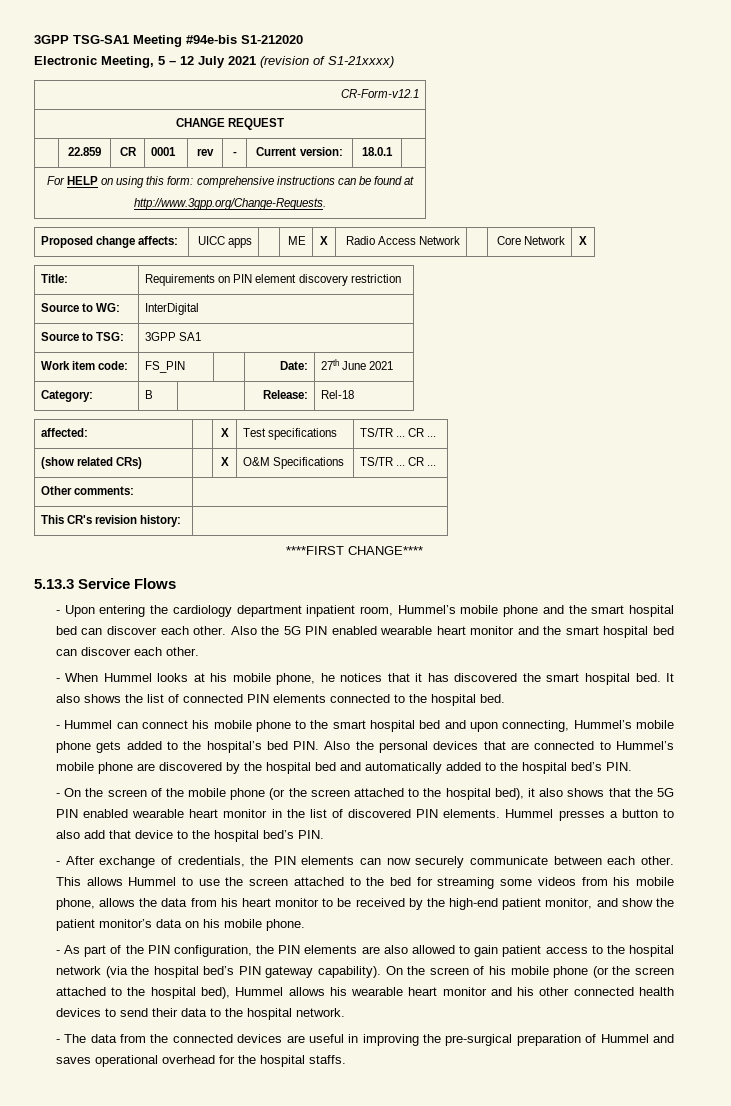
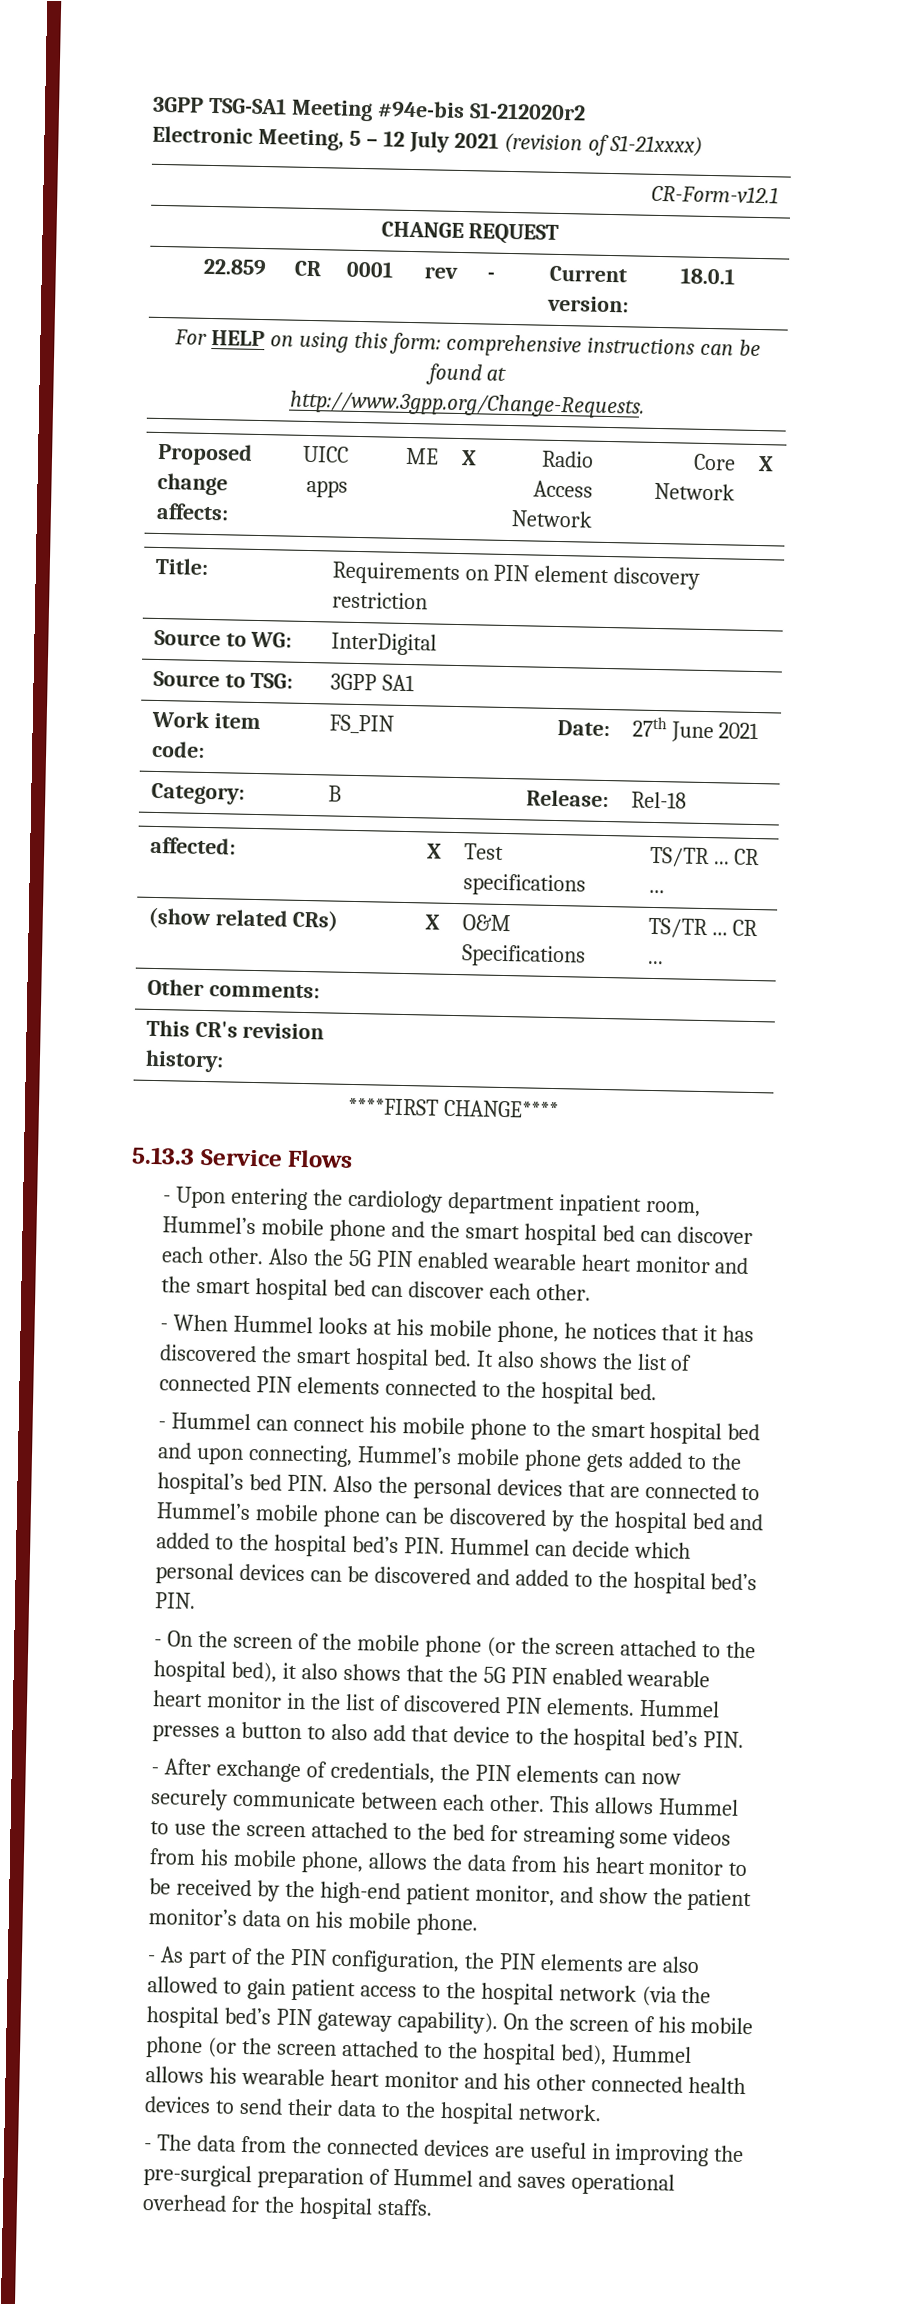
- 3GPP TSG-SA1 Meeting #94e-bis S1-212020
+ 3GPP TSG-SA1 Meeting #94e-bis S1-212020r2
- - Hummel can connect his mobile phone to the smart hospital bed and upon connecting, Hummel’s mobile phone gets added to the hospital’s bed PIN. Also the personal devices that are connected to Hummel’s mobile phone are discovered by the hospital bed and automatically added to the hospital bed’s PIN.
+ - Hummel can connect his mobile phone to the smart hospital bed and upon connecting, Hummel’s mobile phone gets added to the hospital’s bed PIN. Also the personal devices that are connected to Hummel’s mobile phone can be discovered by the hospital bed and added to the hospital bed’s PIN. Hummel can decide which personal devices can be discovered and added to the hospital bed’s PIN.

